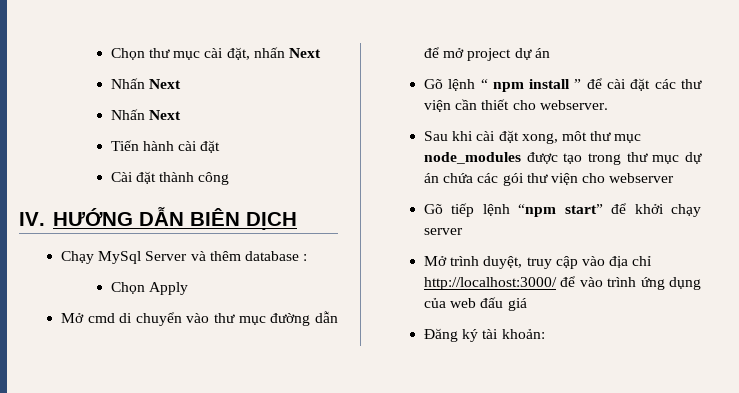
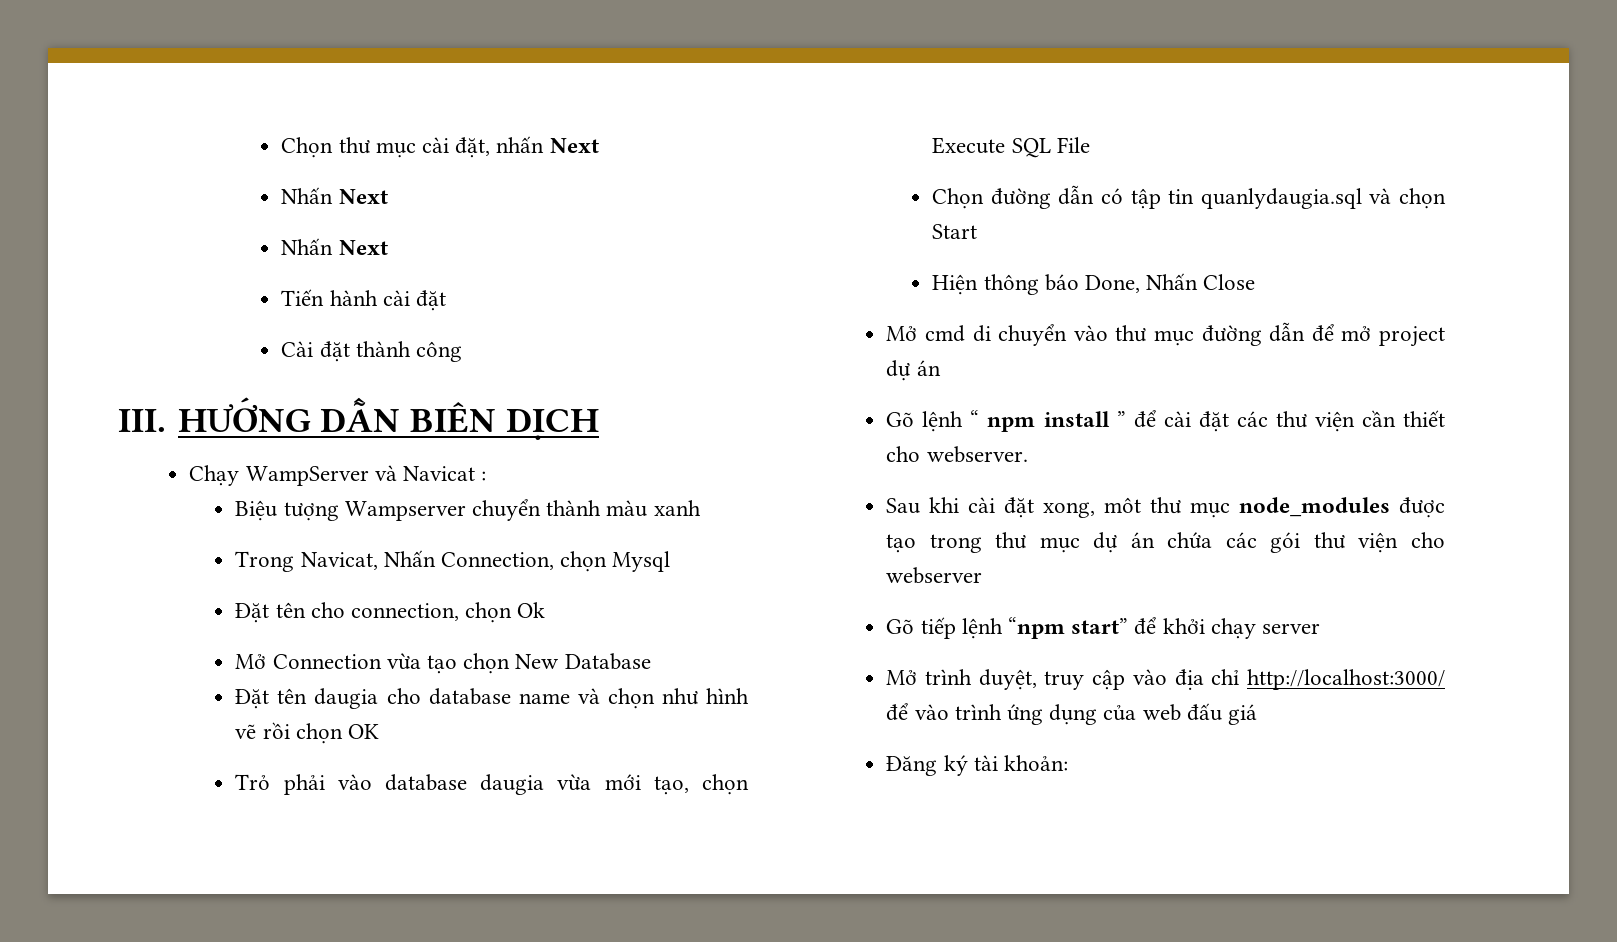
- IV. HƯỚNG DẪN BIÊN DỊCH
+ III. HƯỚNG DẪN BIÊN DỊCH
- Chạy MySql Server và thêm database :
- Chọn Apply
+ Chạy WampServer và Navicat :
+ Biệu tượng Wampserver chuyển thành màu xanh
+ Trong Navicat, Nhấn Connection, chọn Mysql
+ Đặt tên cho connection, chọn Ok
+ Mở Connection vừa tạo chọn New Database
+ Đặt tên daugia cho database name và chọn như hình vẽ rồi chọn OK
+ Trỏ phải vào database daugia vừa mới tạo, chọn Execute SQL File
+ Chọn đường dẫn có tập tin quanlydaugia.sql và chọn Start
+ Hiện thông báo Done, Nhấn Close

